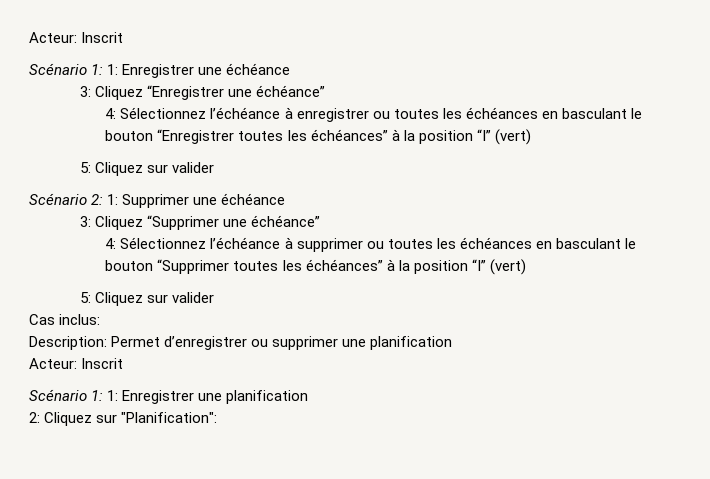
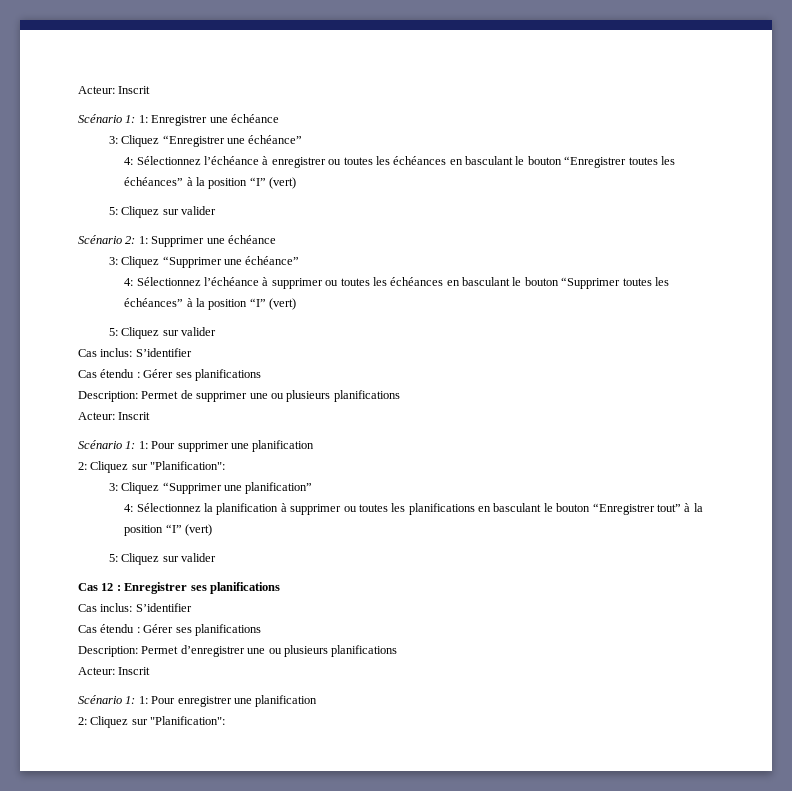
  4: Sélectionnez l’échéance à supprimer ou toutes les échéances en basculant le bouton “Supprimer toutes les échéances” à la position “I” (vert)
  5: Cliquez sur valider
- Cas inclus:
- Description: Permet d’enregistrer ou supprimer une planification
+ Cas inclus: S’identifier
+ Cas étendu : Gérer ses planifications
+ Description: Permet de supprimer une ou plusieurs planifications
  Acteur: Inscrit
- Scénario 1: 1: Enregistrer une planification
+ Scénario 1: 1: Pour supprimer une planification
+ 2: Cliquez sur "Planification":
+ 3: Cliquez “Supprimer une planification”
+ 4: Sélectionnez la planification à supprimer ou toutes les planifications en basculant le bouton “Enregistrer tout” à la position “I” (vert)
+ 5: Cliquez sur valider
+ Cas 12 : Enregistrer ses planifications
+ Cas inclus: S’identifier
+ Cas étendu : Gérer ses planifications
+ Description: Permet d’enregistrer une ou plusieurs planifications
+ Acteur: Inscrit
+ Scénario 1: 1: Pour enregistrer une planification

